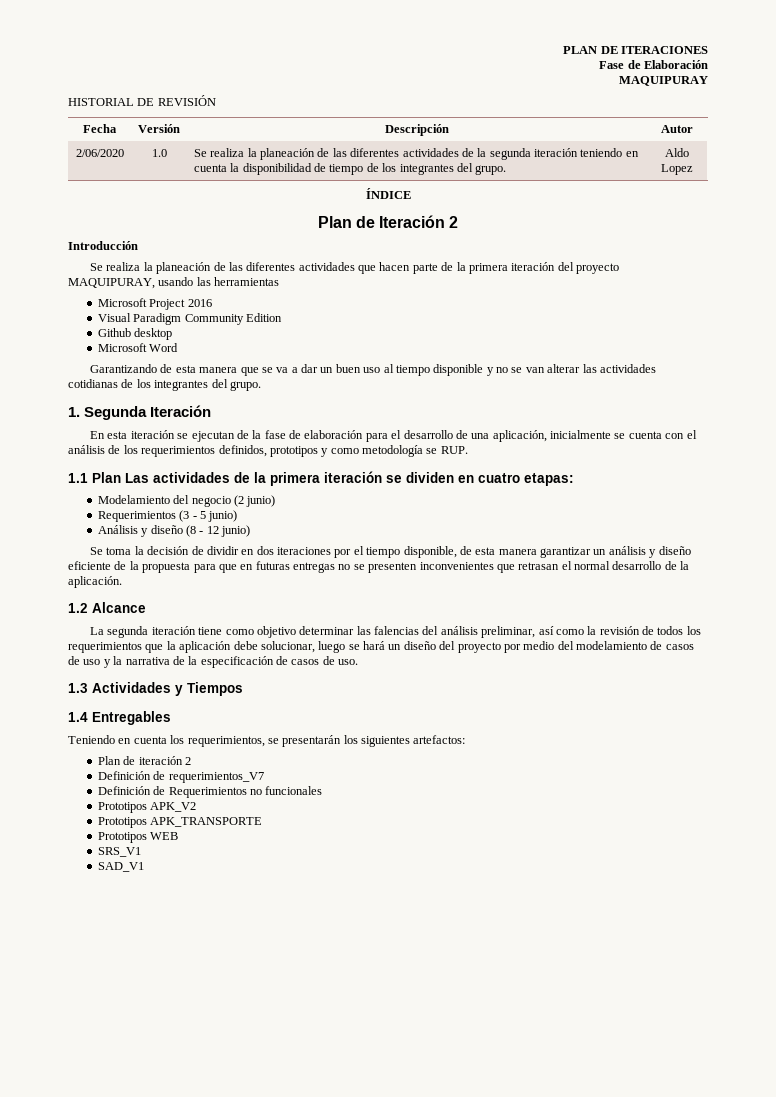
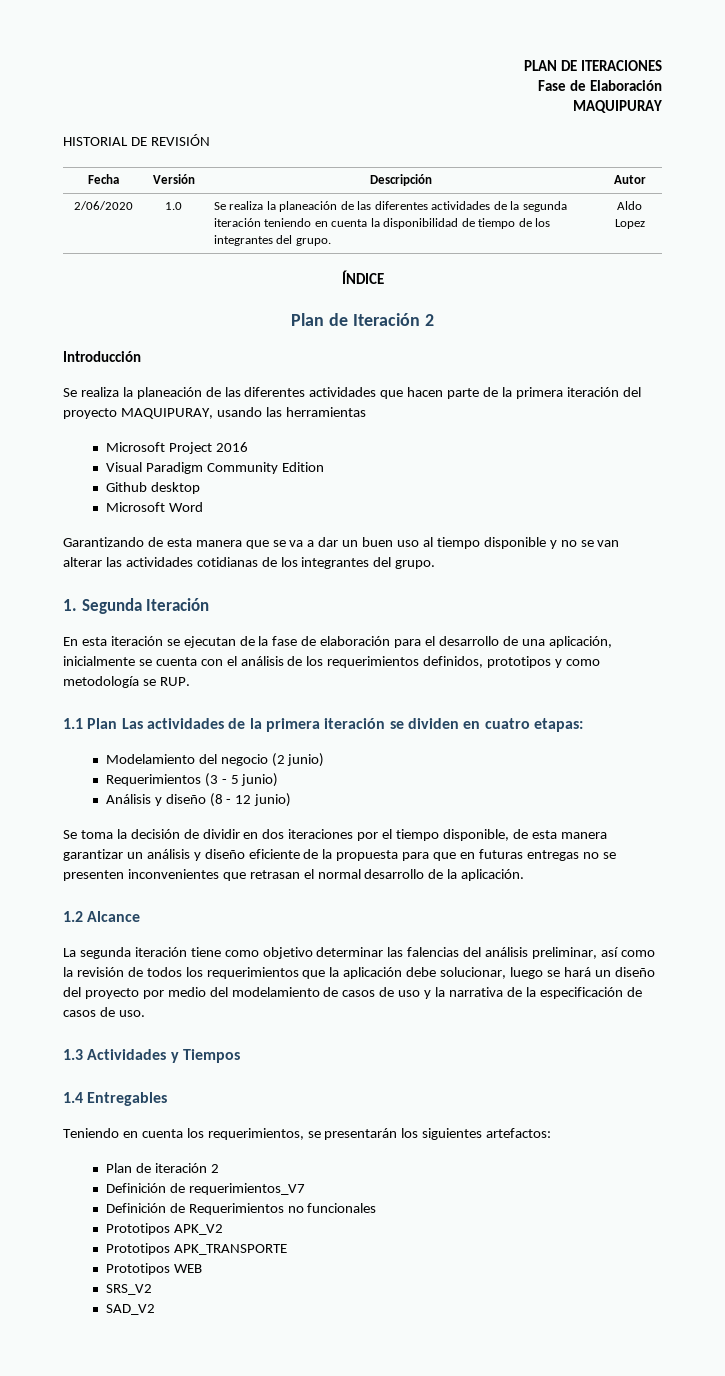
- SRS_V1
- SAD_V1
+ SRS_V2
+ SAD_V2

